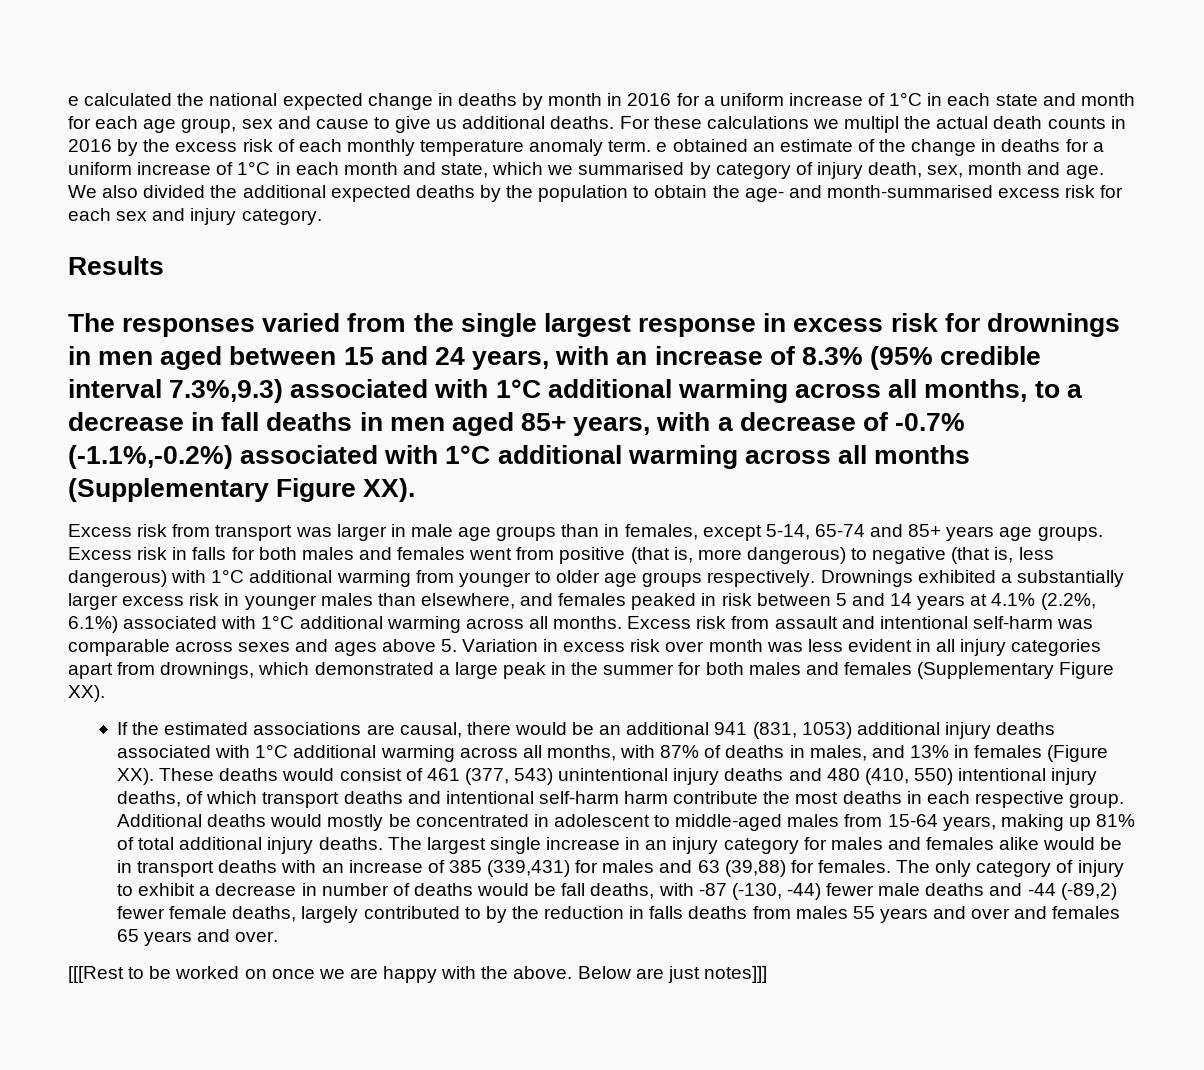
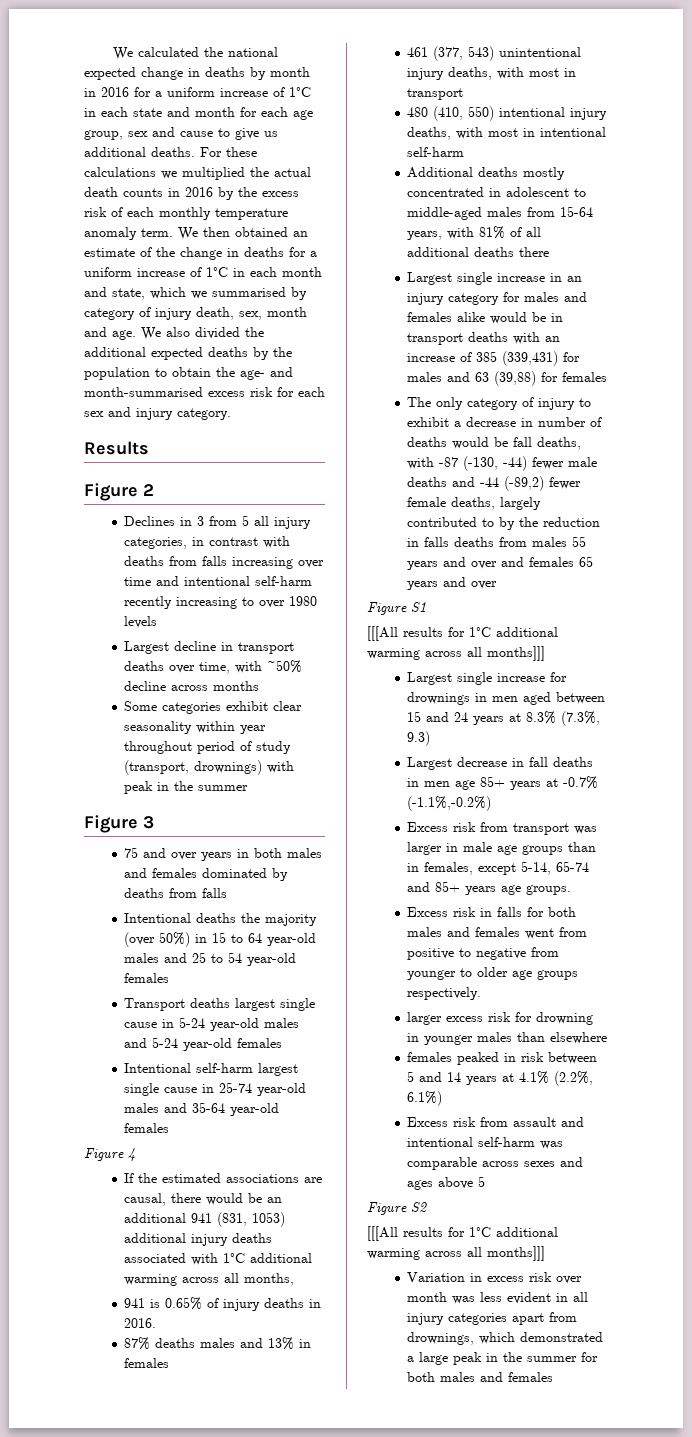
- e calculated the national expected change in deaths by month in 2016 for a uniform increase of 1°C in each state and month for each age group, sex and cause to give us additional deaths.
+ We calculated the national expected change in deaths by month in 2016 for a uniform increase of 1°C in each state and month for each age group, sex and cause to give us additional deaths.
- For these calculations we multipl the actual death counts in 2016 by the excess risk of each monthly temperature anomaly term. e obtained an estimate of the change in deaths for a uniform increase of 1°C in each month and state, which we summarised by category of injury death, sex, month and age.
+ For these calculations we multiplied the actual death counts in 2016 by the excess risk of each monthly temperature anomaly term. We then obtained an estimate of the change in deaths for a uniform increase of 1°C in each month and state, which we summarised by category of injury death, sex, month and age.
- The responses varied from the single largest response in excess risk for drownings in men aged between 15 and 24 years, with an increase of 8.3% (95% credible interval 7.3%,9.3) associated with 1°C additional warming across all months, to a decrease in fall deaths in men aged 85+ years, with a decrease of -0.7% (-1.1%,-0.2%) associated with 1°C additional warming across all months (Supplementary Figure XX).
- Excess risk from transport was larger in male age groups than in females, except 5-14, 65-74 and 85+ years age groups. Excess risk in falls for both males and females went from positive (that is, more dangerous) to negative (that is, less dangerous) with 1°C additional warming from younger to older age groups respectively. Drownings exhibited a substantially larger excess risk in younger males than elsewhere, and females peaked in risk between 5 and 14 years at 4.1% (2.2%, 6.1%) associated with 1°C additional warming across all months. Excess risk from assault and intentional self-harm was comparable across sexes and ages above 5. Variation in excess risk over month was less evident in all injury categories apart from drownings, which demonstrated a large peak in the summer for both males and females (Supplementary Figure XX).
+ Figure 2
+ Declines in 3 from 5 all injury categories, in contrast with deaths from falls increasing over time and intentional self-harm recently increasing to over 1980 levels
+ Largest decline in transport deaths over time, with ~50% decline across months
+ Some categories exhibit clear seasonality within year throughout period of study (transport, drownings) with peak in the summer
+ Figure 3
+ 75 and over years in both males and females dominated by deaths from falls
+ Intentional deaths the majority (over 50%) in 15 to 64 year-old males and 25 to 54 year-old females
+ Transport deaths largest single cause in 5-24 year-old males and 5-24 year-old females
+ Intentional self-harm largest single cause in 25-74 year-old males and 35-64 year-old females
+ Figure 4
- If the estimated associations are causal, there would be an additional 941 (831, 1053) additional injury deaths associated with 1°C additional warming across all months, with 87% of deaths in males, and 13% in females (Figure XX). These deaths would consist of 461 (377, 543) unintentional injury deaths and 480 (410, 550) intentional injury deaths, of which transport deaths and intentional self-harm harm contribute the most deaths in each respective group. Additional deaths would mostly be concentrated in adolescent to middle-aged males from 15-64 years, making up 81% of total additional injury deaths. The largest single increase in an injury category for males and females alike would be in transport deaths with an increase of 385 (339,431) for males and 63 (39,88) for females. The only category of injury to exhibit a decrease in number of deaths would be fall deaths, with -87 (-130, -44) fewer male deaths and -44 (-89,2) fewer female deaths, largely contributed to by the reduction in falls deaths from males 55 years and over and females 65 years and over.
- [[[Rest to be worked on once we are happy with the above. Below are just notes]]]
+ If the estimated associations are causal, there would be an additional 941 (831, 1053) additional injury deaths associated with 1°C additional warming across all months,
+ 941 is 0.65% of injury deaths in 2016.
+ 87% deaths males and 13% in females
+ 461 (377, 543) unintentional injury deaths, with most in transport
+ 480 (410, 550) intentional injury deaths, with most in intentional self-harm
+ Additional deaths mostly concentrated in adolescent to middle-aged males from 15-64 years, with 81% of all additional deaths there
+ Largest single increase in an injury category for males and females alike would be in transport deaths with an increase of 385 (339,431) for males and 63 (39,88) for females
+ The only category of injury to exhibit a decrease in number of deaths would be fall deaths, with -87 (-130, -44) fewer male deaths and -44 (-89,2) fewer female deaths, largely contributed to by the reduction in falls deaths from males 55 years and over and females 65 years and over
+ Figure S1
+ [[[All results for 1°C additional warming across all months]]]
+ Largest single increase for drownings in men aged between 15 and 24 years at 8.3% (7.3%, 9.3)
+ Largest decrease in fall deaths in men age 85+ years at -0.7% (-1.1%,-0.2%)
+ Excess risk from transport was larger in male age groups than in females, except 5-14, 65-74 and 85+ years age groups.
+ Excess risk in falls for both males and females went from positive to negative from younger to older age groups respectively.
+ larger excess risk for drowning in younger males than elsewhere
+ females peaked in risk between 5 and 14 years at 4.1% (2.2%, 6.1%)
+ Excess risk from assault and intentional self-harm was comparable across sexes and ages above 5
+ Figure S2
+ [[[All results for 1°C additional warming across all months]]]
+ Variation in excess risk over month was less evident in all injury categories apart from drownings, which demonstrated a large peak in the summer for both males and females

